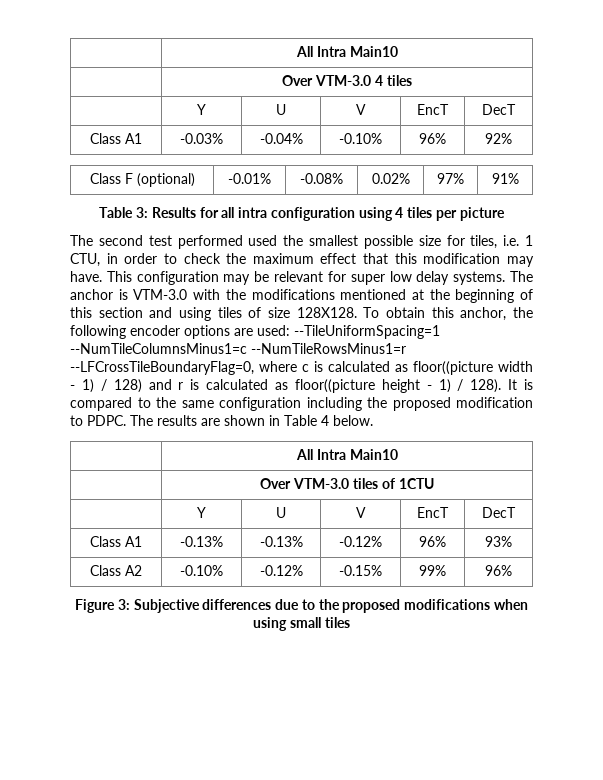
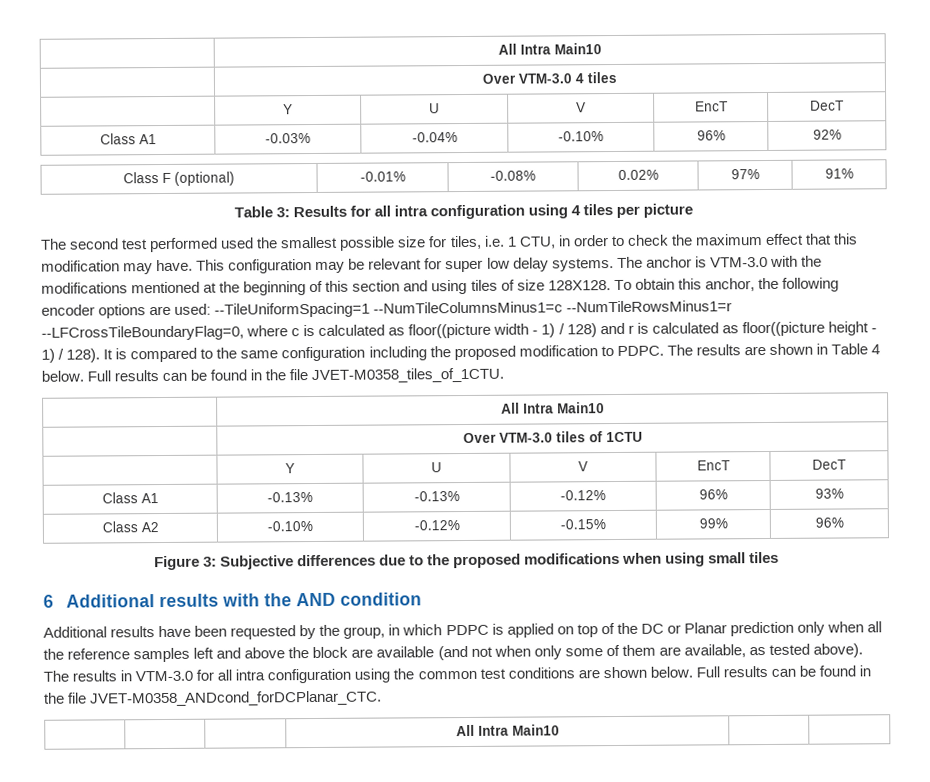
+ Full results can be found in the file JVET-M0358_tiles_of_1CTU.
+ 6 Additional results with the AND condition
+ Additional results have been requested by the group, in which PDPC is applied on top of the DC or Planar prediction only when all the reference samples left and above the block are available (and not when only some of them are available, as tested above). The results in VTM-3.0 for all intra configuration using the common test conditions are shown below. Full results can be found in the file JVET-M0358_ANDcond_forDCPlanar_CTC.
+ | | | All Intra Main10 | |

